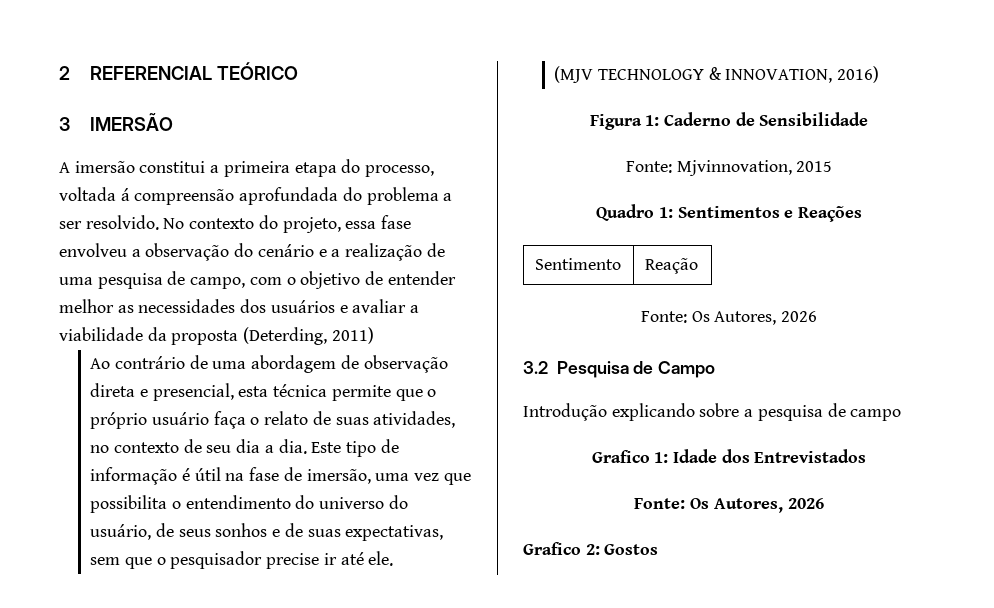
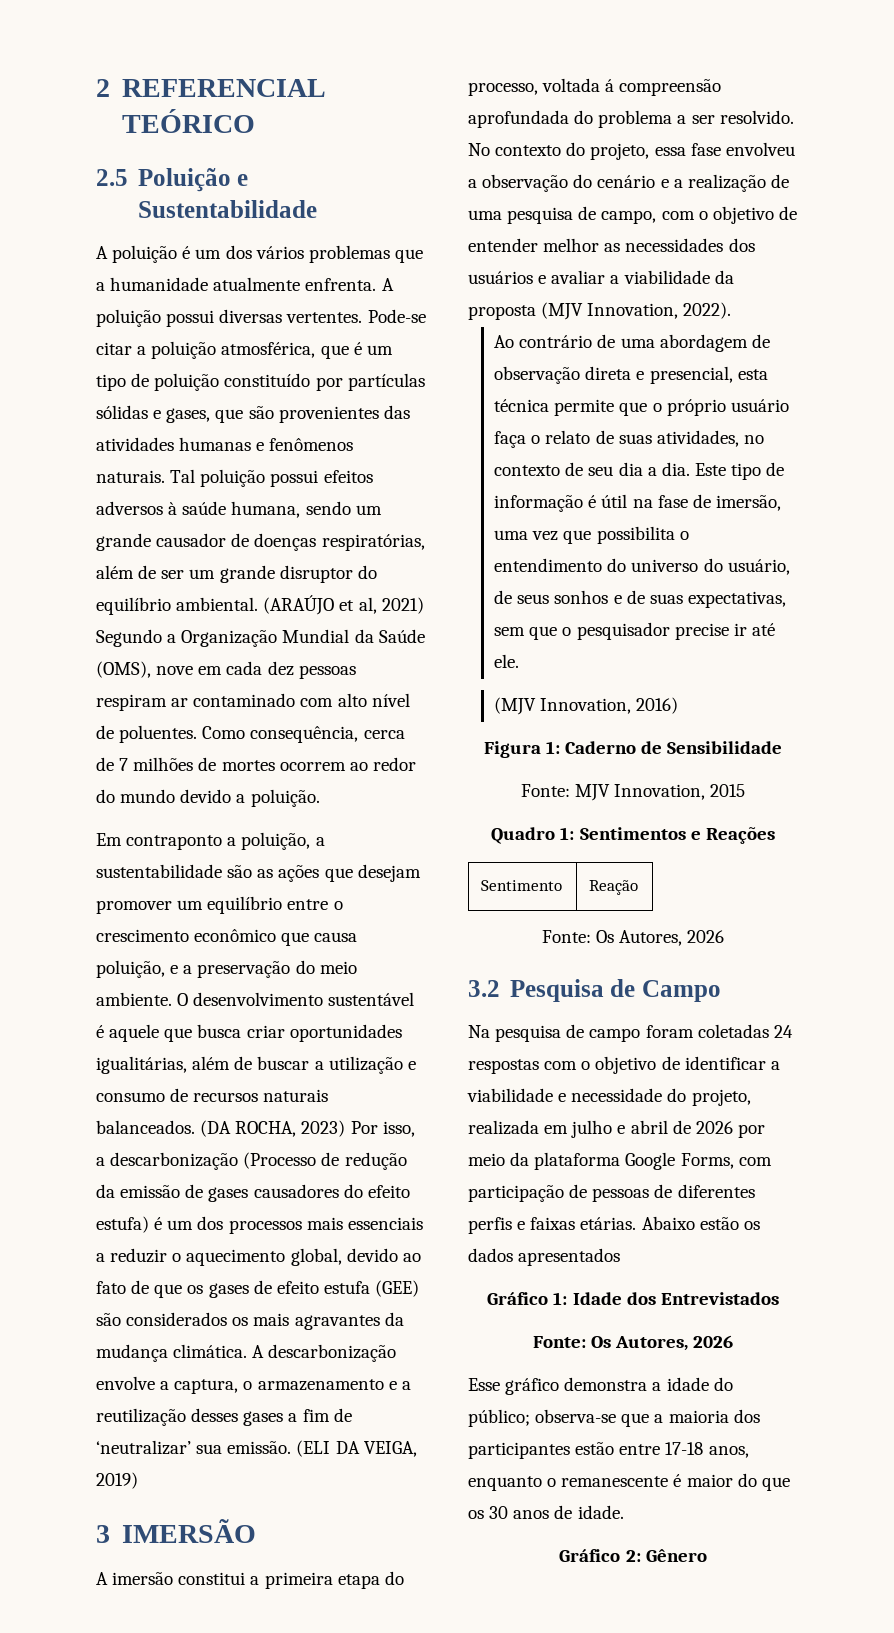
+ 2.5 Poluição e Sustentabilidade
+ A poluição é um dos vários problemas que a humanidade atualmente enfrenta. A poluição possui diversas vertentes. Pode-se citar a poluição atmosférica, que é um tipo de poluição constituído por partículas sólidas e gases, que são provenientes das atividades humanas e fenômenos naturais. Tal poluição possui efeitos adversos à saúde humana, sendo um grande causador de doenças respiratórias, além de ser um grande disruptor do equilíbrio ambiental. (ARAÚJO et al, 2021) Segundo a Organização Mundial da Saúde (OMS), nove em cada dez pessoas respiram ar contaminado com alto nível de poluentes. Como consequência, cerca de 7 milhões de mortes ocorrem ao redor do mundo devido a poluição.
+ Em contraponto a poluição, a sustentabilidade são as ações que desejam promover um equilíbrio entre o crescimento econômico que causa poluição, e a preservação do meio ambiente. O desenvolvimento sustentável é aquele que busca criar oportunidades igualitárias, além de buscar a utilização e consumo de recursos naturais balanceados. (DA ROCHA, 2023) Por isso, a descarbonização (Processo de redução da emissão de gases causadores do efeito estufa) é um dos processos mais essenciais a reduzir o aquecimento global, devido ao fato de que os gases de efeito estufa (GEE) são considerados os mais agravantes da mudança climática. A descarbonização envolve a captura, o armazenamento e a reutilização desses gases a fim de ‘neutralizar’ sua emissão. (ELI DA VEIGA, 2019)
- No contexto do projeto, essa fase envolveu a observação do cenário e a realização de uma pesquisa de campo, com o objetivo de entender melhor as necessidades dos usuários e avaliar a viabilidade da proposta (Deterding, 2011)
+ No contexto do projeto, essa fase envolveu a observação do cenário e a realização de uma pesquisa de campo, com o objetivo de entender melhor as necessidades dos usuários e avaliar a viabilidade da proposta (MJV Innovation, 2022).
- (MJV TECHNOLOGY & INNOVATION, 2016)
+ (MJV Innovation, 2016)
- Fonte: Mjvinnovation, 2015
+ Fonte: MJV Innovation, 2015
- Introdução explicando sobre a pesquisa de campo
- Grafico 1: Idade dos Entrevistados
+ Na pesquisa de campo foram coletadas 24 respostas com o objetivo de identificar a viabilidade e necessidade do projeto, realizada em julho e abril de 2026 por meio da plataforma Google Forms, com participação de pessoas de diferentes perfis e faixas etárias. Abaixo estão os dados apresentados
+ Gráfico 1: Idade dos Entrevistados
- Grafico 2: Gostos
+ Esse gráfico demonstra a idade do público; observa-se que a maioria dos participantes estão entre 17-18 anos, enquanto o remanescente é maior do que os 30 anos de idade.
+ Gráfico 2: Gênero

